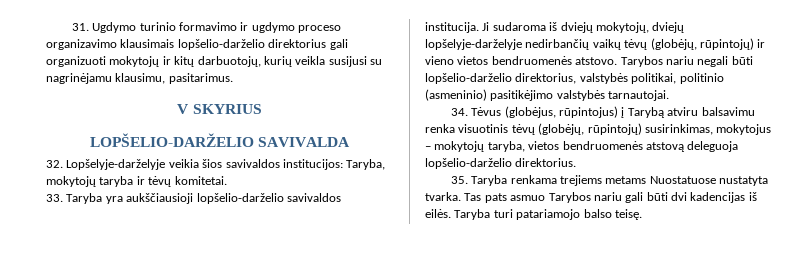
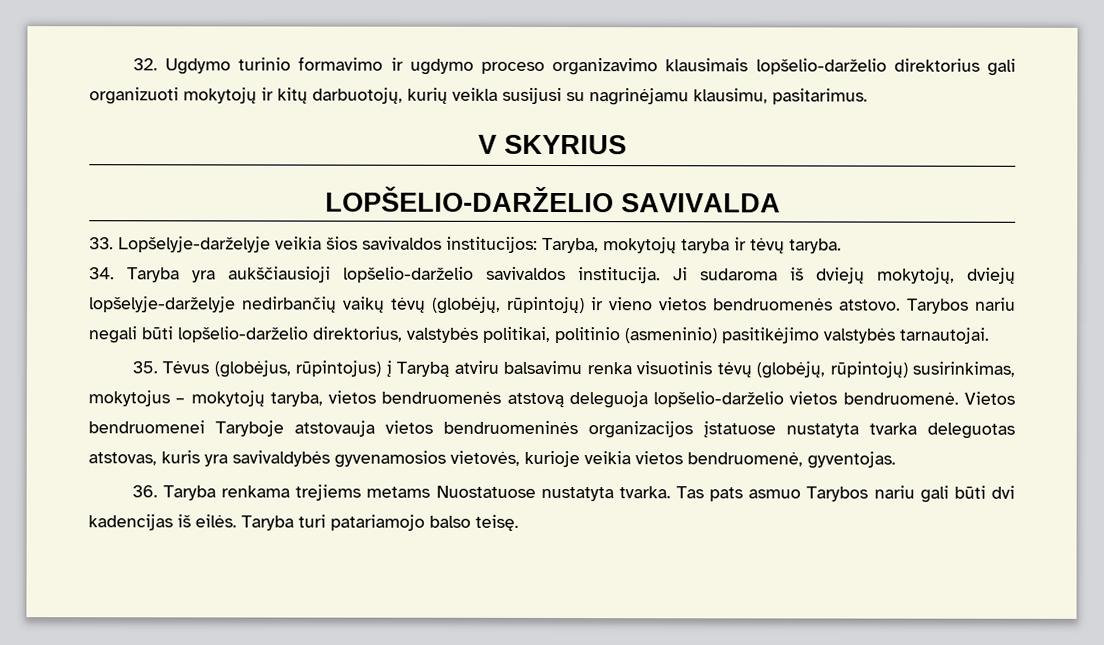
- 31. Ugdymo turinio formavimo ir ugdymo proceso organizavimo klausimais lopšelio-darželio direktorius gali organizuoti mokytojų ir kitų darbuotojų, kurių veikla susijusi su nagrinėjamu klausimu, pasitarimus.
+ 32. Ugdymo turinio formavimo ir ugdymo proceso organizavimo klausimais lopšelio-darželio direktorius gali organizuoti mokytojų ir kitų darbuotojų, kurių veikla susijusi su nagrinėjamu klausimu, pasitarimus.
- 32. Lopšelyje-darželyje veikia šios savivaldos institucijos: Taryba, mokytojų taryba ir tėvų komitetai.
- 33. Taryba yra aukščiausioji lopšelio-darželio savivaldos institucija.
+ 33. Lopšelyje-darželyje veikia šios savivaldos institucijos: Taryba, mokytojų taryba ir tėvų taryba.
+ 34. Taryba yra aukščiausioji lopšelio-darželio savivaldos institucija.
- 34. Tėvus (globėjus, rūpintojus) į Tarybą atviru balsavimu renka visuotinis tėvų (globėjų, rūpintojų) susirinkimas, mokytojus – mokytojų taryba, vietos bendruomenės atstovą deleguoja lopšelio-darželio direktorius.
- 35. Taryba renkama trejiems metams Nuostatuose nustatyta tvarka.
+ 35. Tėvus (globėjus, rūpintojus) į Tarybą atviru balsavimu renka visuotinis tėvų (globėjų, rūpintojų) susirinkimas, mokytojus – mokytojų taryba, vietos bendruomenės atstovą deleguoja lopšelio-darželio vietos bendruomenė. Vietos bendruomenei Taryboje atstovauja vietos bendruomeninės organizacijos įstatuose nustatyta tvarka deleguotas atstovas, kuris yra savivaldybės gyvenamosios vietovės, kurioje veikia vietos bendruomenė, gyventojas.
+ 36. Taryba renkama trejiems metams Nuostatuose nustatyta tvarka.

